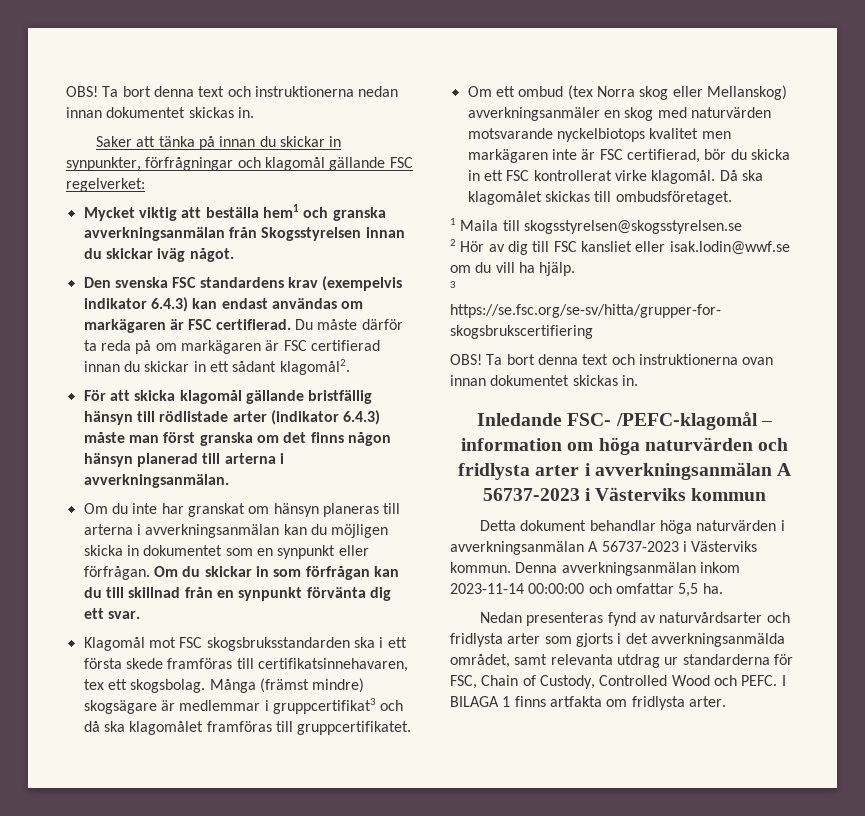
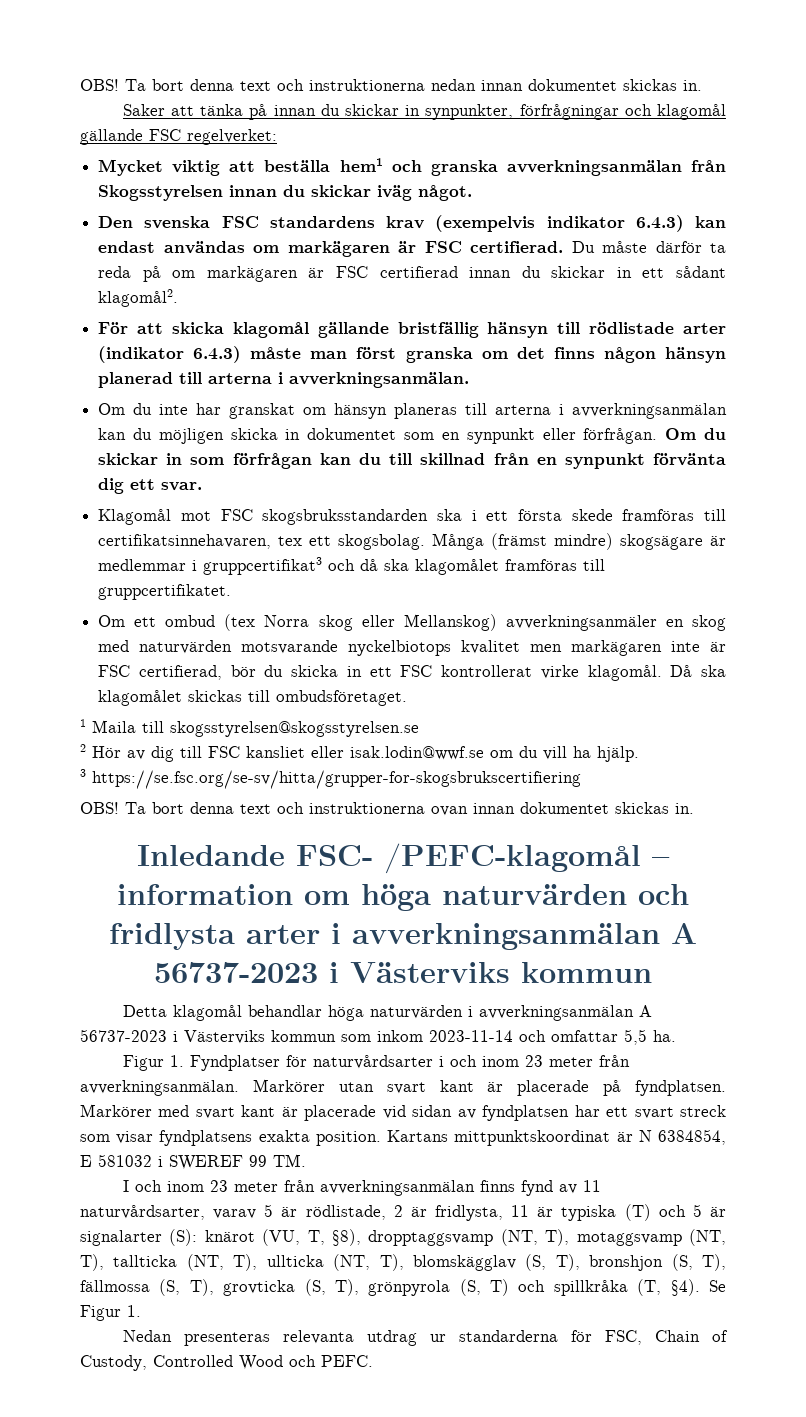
- Detta dokument behandlar höga naturvärden i avverkningsanmälan A 56737-2023 i Västerviks kommun. Denna avverkningsanmälan inkom 2023-11-14 00:00:00 och omfattar 5,5 ha.
+ Detta klagomål behandlar höga naturvärden i avverkningsanmälan A 56737-2023 i Västerviks kommun som inkom 2023-11-14 och omfattar 5,5 ha.
- Nedan presenteras fynd av naturvårdsarter och fridlysta arter som gjorts i det avverkningsanmälda området, samt relevanta utdrag ur standarderna för FSC, Chain of Custody, Controlled Wood och PEFC. I BILAGA 1 finns artfakta om fridlysta arter.
+ Figur 1. Fyndplatser för naturvårdsarter i och inom 23 meter från avverkningsanmälan. Markörer utan svart kant är placerade på fyndplatsen. Markörer med svart kant är placerade vid sidan av fyndplatsen har ett svart streck som visar fyndplatsens exakta position. Kartans mittpunktskoordinat är N 6384854, E 581032 i SWEREF 99 TM.
+ I och inom 23 meter från avverkningsanmälan finns fynd av 11 naturvårdsarter, varav 5 är rödlistade, 2 är fridlysta, 11 är typiska (T) och 5 är signalarter (S): knärot (VU, T, §8), dropptaggsvamp (NT, T), motaggsvamp (NT, T), tallticka (NT, T), ullticka (NT, T), blomskägglav (S, T), bronshjon (S, T), fällmossa (S, T), grovticka (S, T), grönpyrola (S, T) och spillkråka (T, §4). Se Figur 1.
+ Nedan presenteras relevanta utdrag ur standarderna för FSC, Chain of Custody, Controlled Wood och PEFC.

